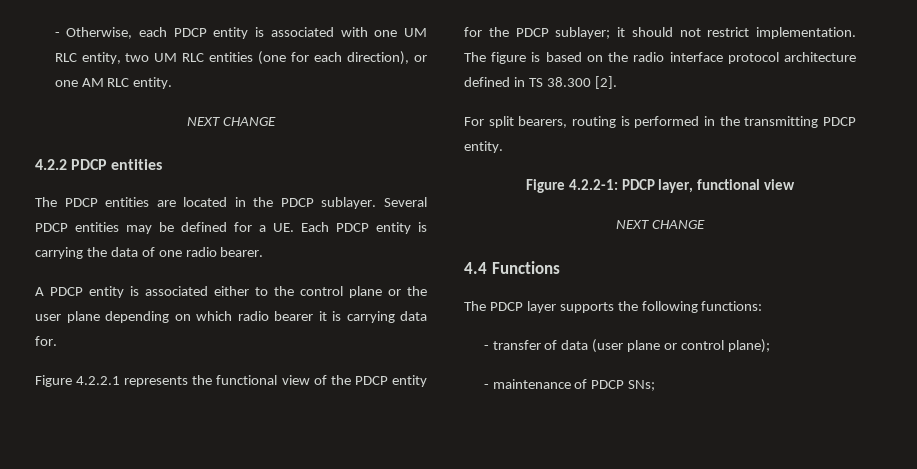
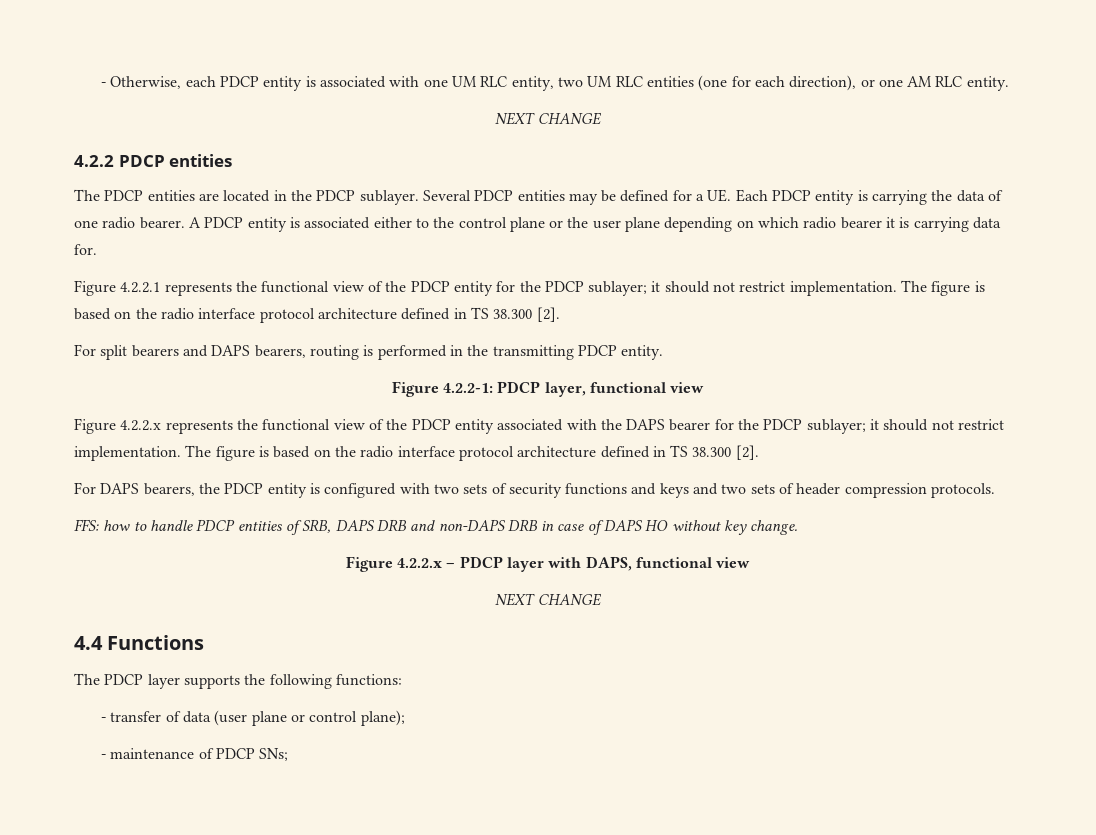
- Several PDCP entities may be defined for a UE. Each PDCP entity is carrying the data of one radio bearer.
- A PDCP entity is associated either to the control plane or the user plane depending on which radio bearer it is carrying data for.
+ Several PDCP entities may be defined for a UE. Each PDCP entity is carrying the data of one radio bearer. A PDCP entity is associated either to the control plane or the user plane depending on which radio bearer it is carrying data for.
- For split bearers, routing is performed in the transmitting PDCP entity.
+ For split bearers and DAPS bearers, routing is performed in the transmitting PDCP entity.
+ Figure 4.2.2.x represents the functional view of the PDCP entity associated with the DAPS bearer for the PDCP sublayer; it should not restrict implementation. The figure is based on the radio interface protocol architecture defined in TS 38.300 [2].
+ For DAPS bearers, the PDCP entity is configured with two sets of security functions and keys and two sets of header compression protocols.
+ FFS: how to handle PDCP entities of SRB, DAPS DRB and non-DAPS DRB in case of DAPS HO without key change.
+ Figure 4.2.2.x – PDCP layer with DAPS, functional view

